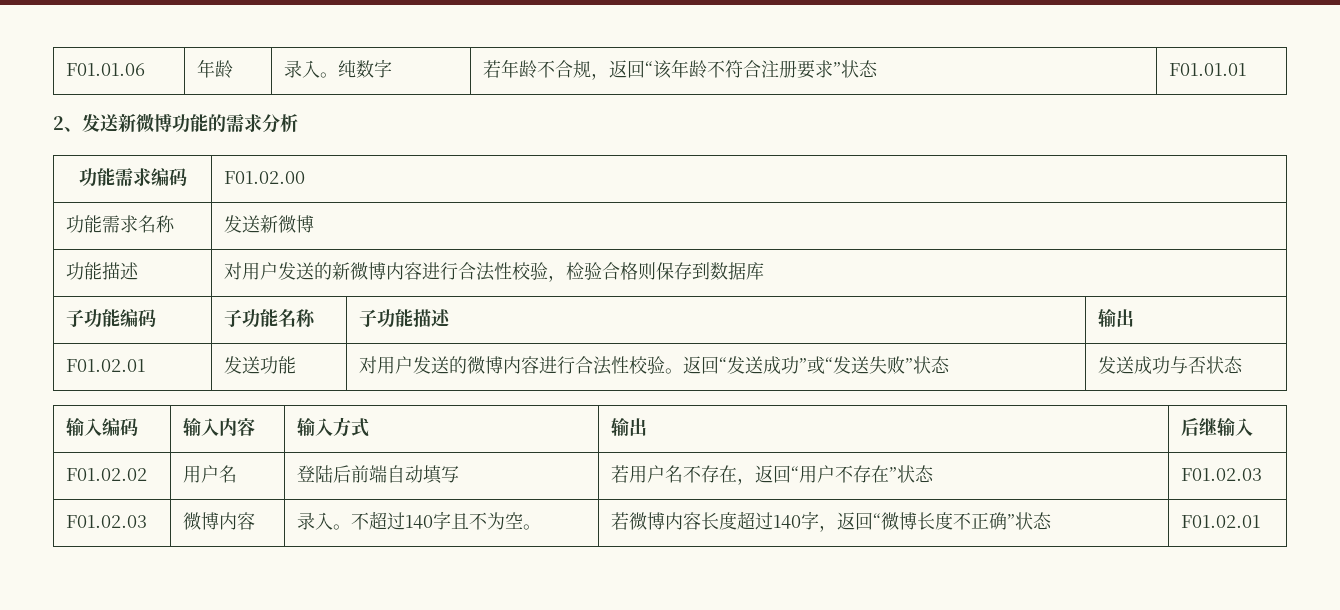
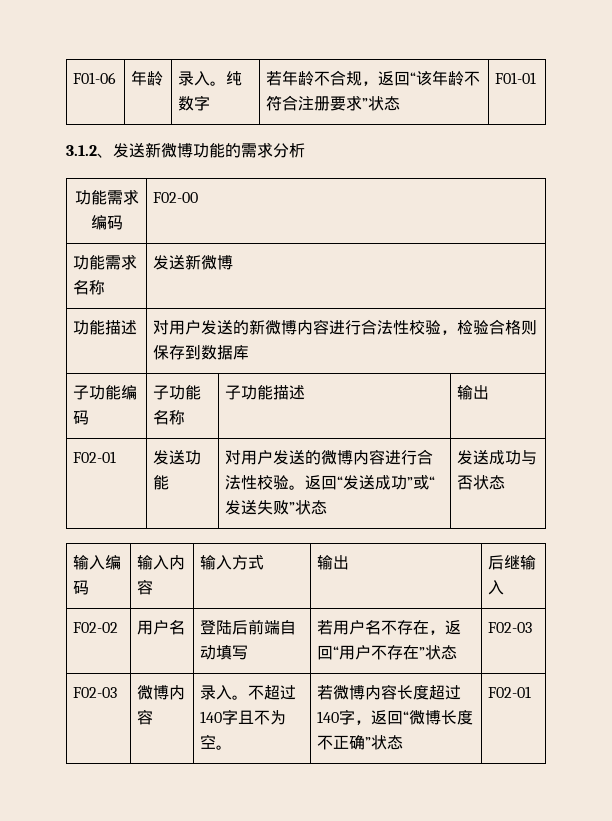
- F01.01.06 | 年龄 | 录入。纯数字 | 若年龄不合规，返回“该年龄不符合注册要求”状态 | F01.01.01
- 2、发送新微博功能的需求分析
+ F01-06 | 年龄 | 录入。纯数字 | 若年龄不合规，返回“该年龄不符合注册要求”状态 | F01-01
+ 3.1.2、发送新微博功能的需求分析
- 功能需求编码 | F01.02.00
+ 功能需求编码 | F02-00
- F01.02.01 | 发送功能 | 对用户发送的微博内容进行合法性校验。返回“发送成功”或“发送失败”状态 | 发送成功与否状态
+ F02-01 | 发送功能 | 对用户发送的微博内容进行合法性校验。返回“发送成功”或“发送失败”状态 | 发送成功与否状态
- F01.02.02 | 用户名 | 登陆后前端自动填写 | 若用户名不存在，返回“用户不存在”状态 | F01.02.03
- F01.02.03 | 微博内容 | 录入。不超过140字且不为空。 | 若微博内容长度超过140字，返回“微博长度不正确”状态 | F01.02.01
+ F02-02 | 用户名 | 登陆后前端自动填写 | 若用户名不存在，返回“用户不存在”状态 | F02-03
+ F02-03 | 微博内容 | 录入。不超过140字且不为空。 | 若微博内容长度超过140字，返回“微博长度不正确”状态 | F02-01

